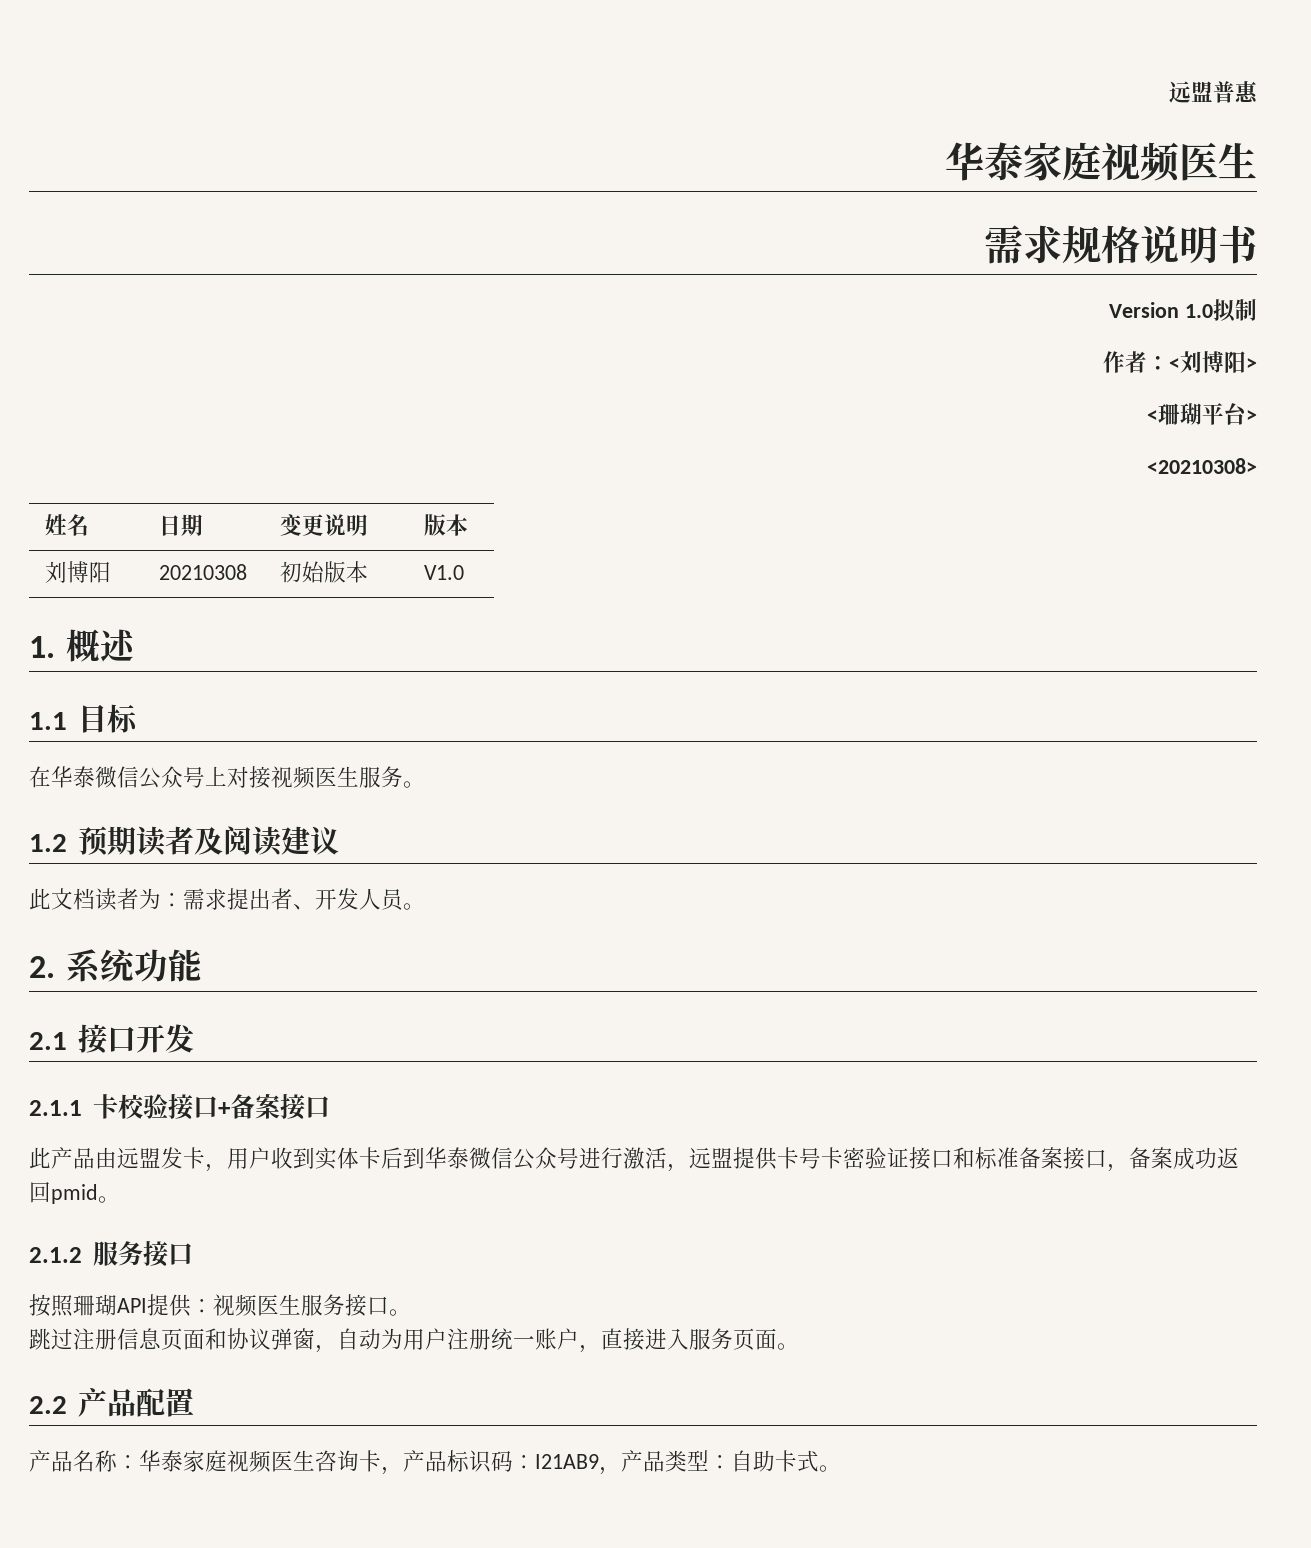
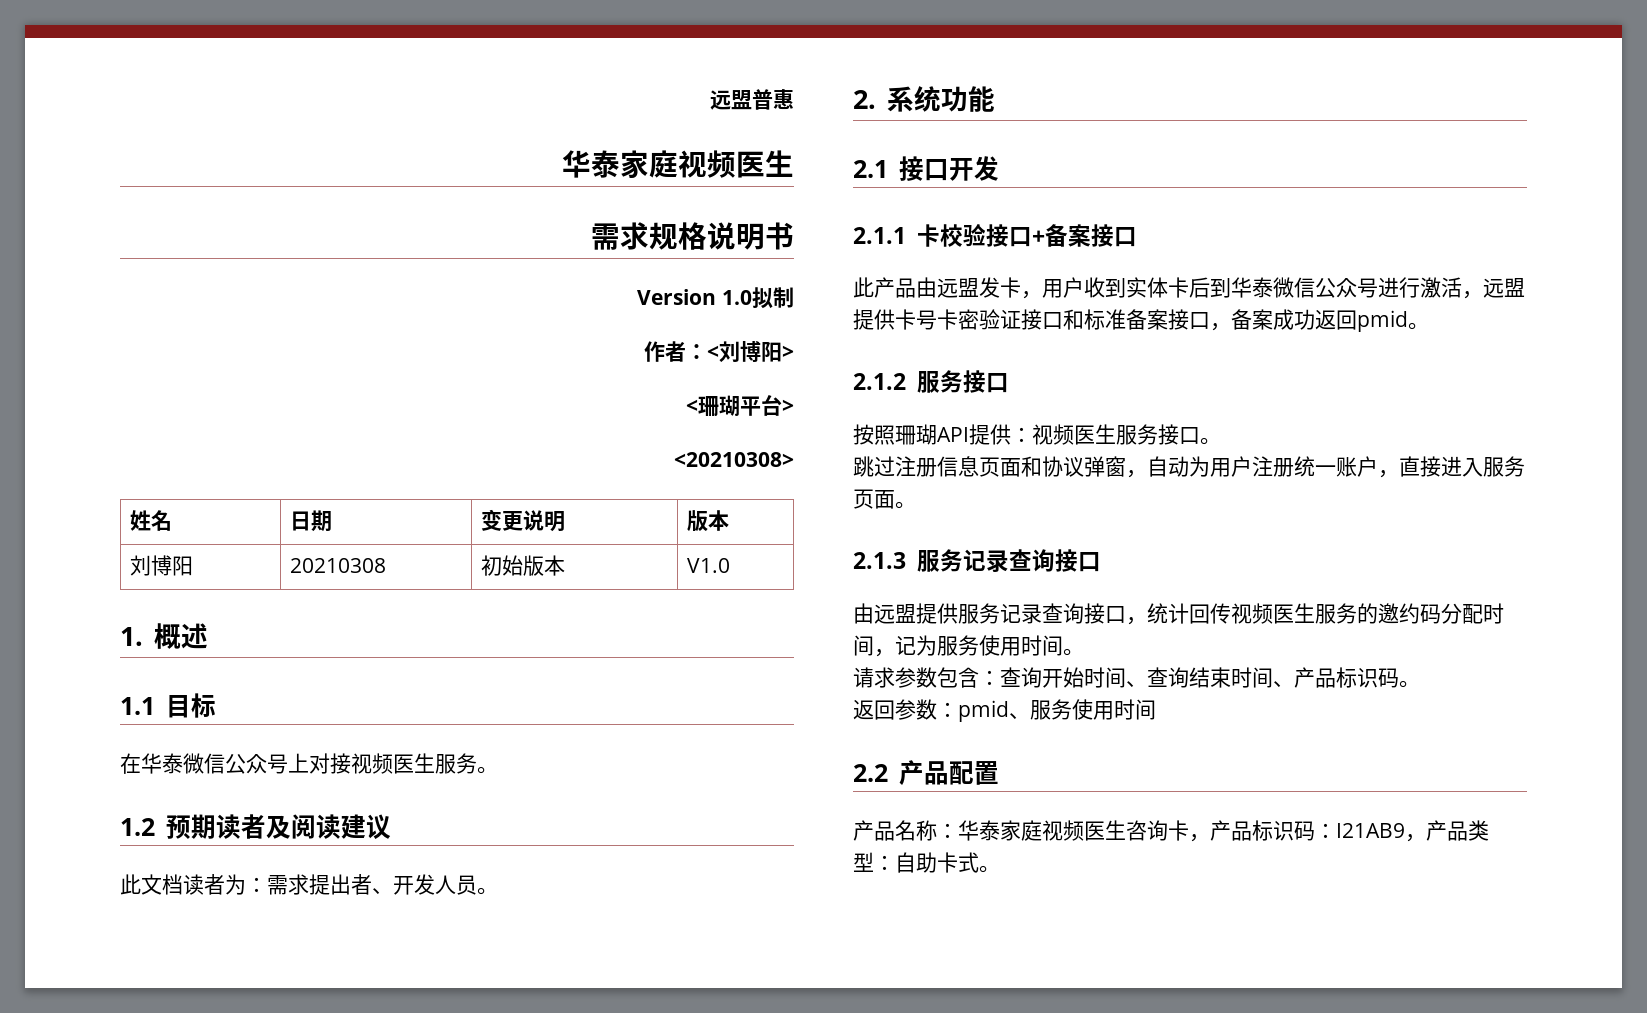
+ 2.1.3服务记录查询接口
+ 由远盟提供服务记录查询接口，统计回传视频医生服务的邀约码分配时间，记为服务使用时间。
+ 请求参数包含：查询开始时间、查询结束时间、产品标识码。
+ 返回参数：pmid、服务使用时间

